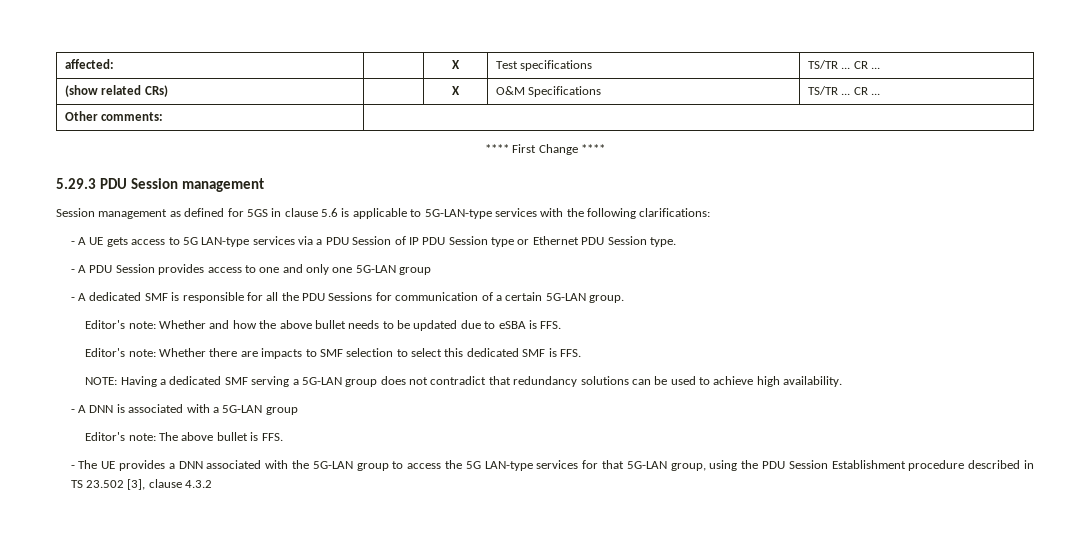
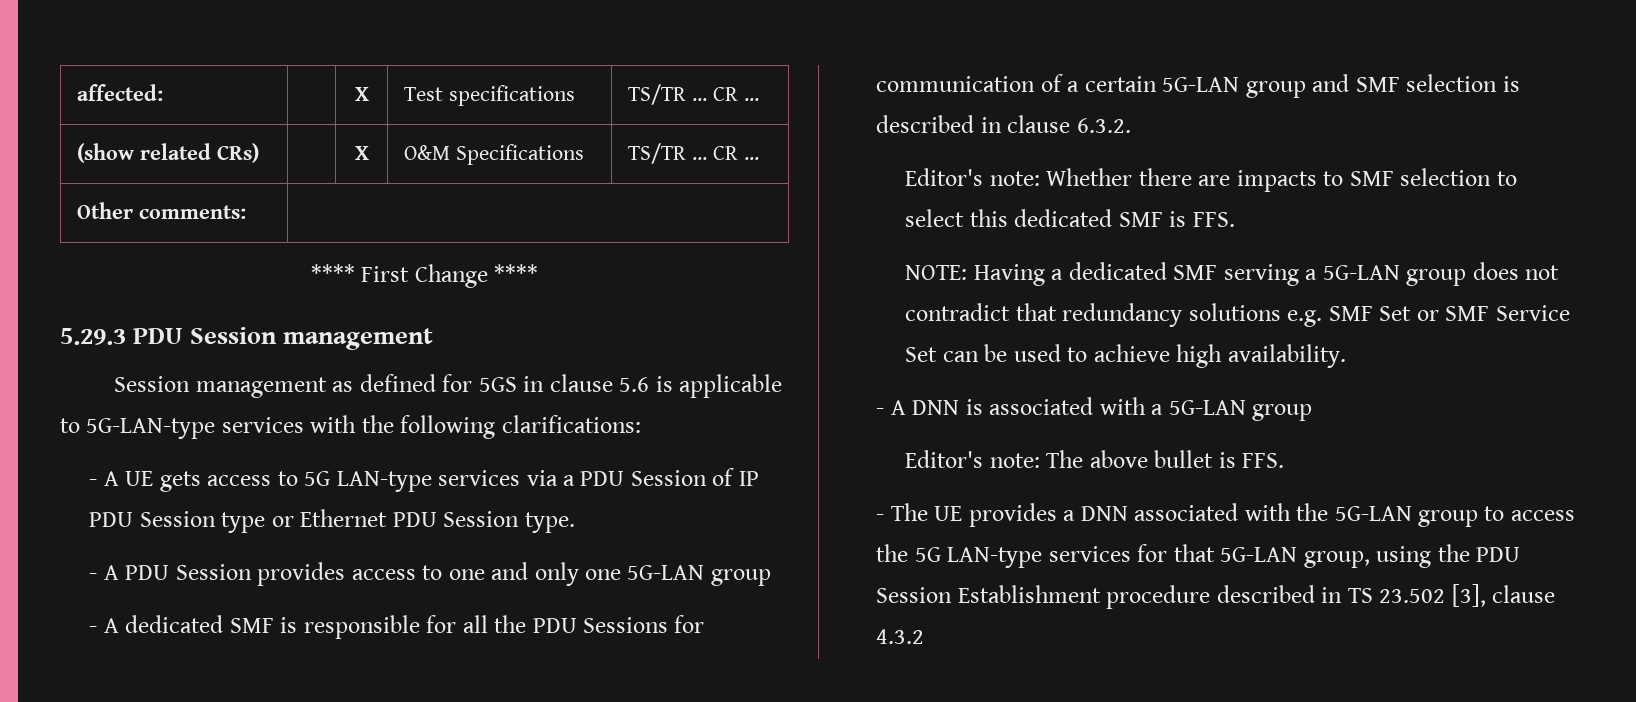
- - A dedicated SMF is responsible for all the PDU Sessions for communication of a certain 5G-LAN group.
- Editor's note: Whether and how the above bullet needs to be updated due to eSBA is FFS.
+ - A dedicated SMF is responsible for all the PDU Sessions for communication of a certain 5G-LAN group and SMF selection is described in clause 6.3.2.
- NOTE: Having a dedicated SMF serving a 5G-LAN group does not contradict that redundancy solutions can be used to achieve high availability.
+ NOTE: Having a dedicated SMF serving a 5G-LAN group does not contradict that redundancy solutions e.g. SMF Set or SMF Service Set can be used to achieve high availability.

